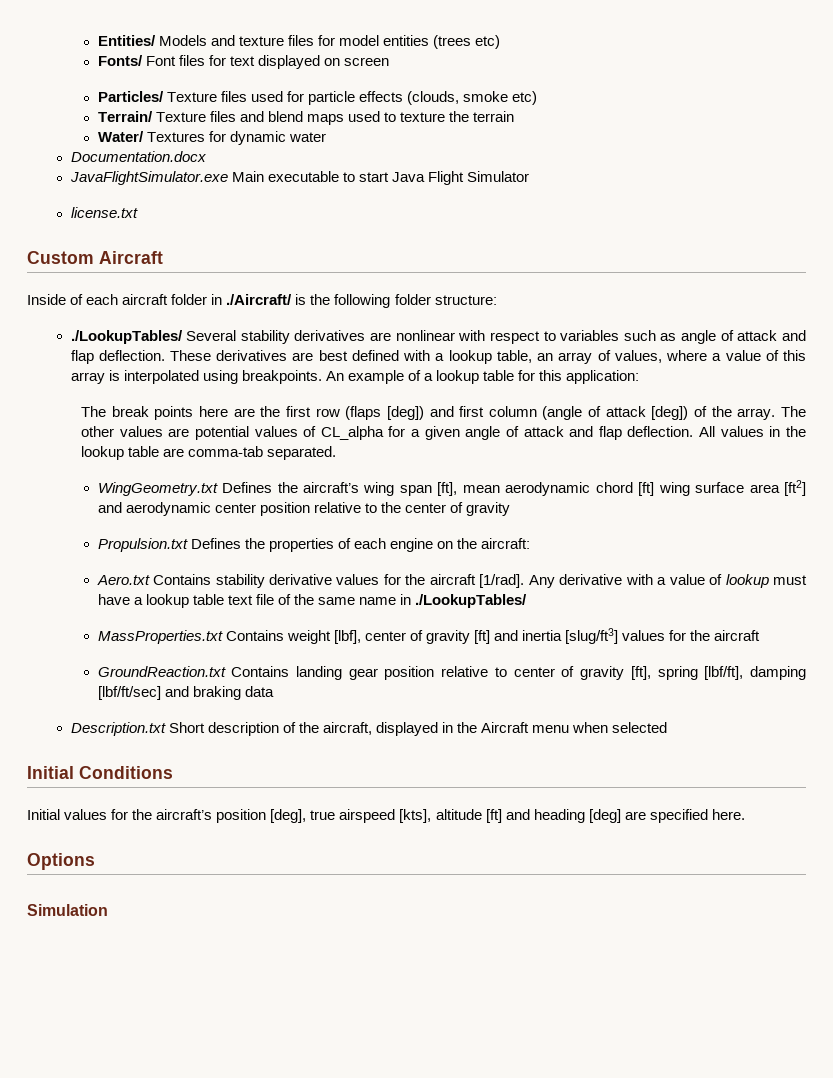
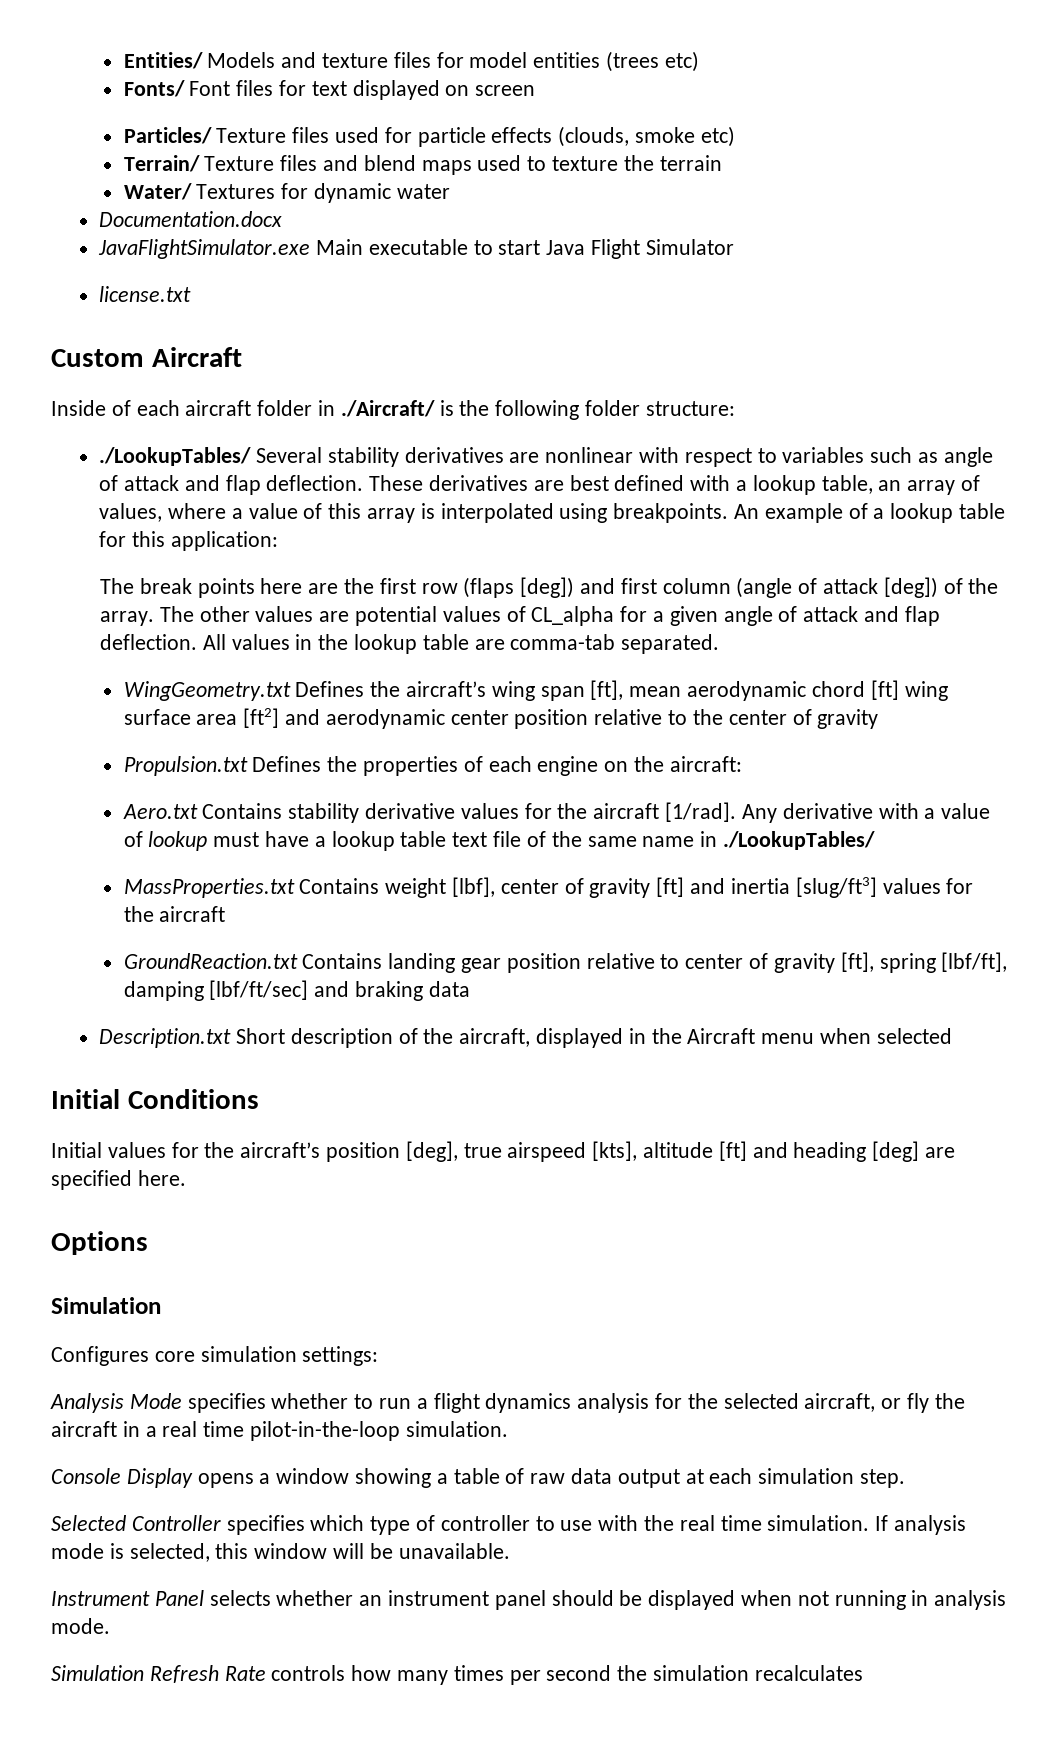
+ Configures core simulation settings:
+ Analysis Mode specifies whether to run a flight dynamics analysis for the selected aircraft, or fly the aircraft in a real time pilot-in-the-loop simulation.
+ Console Display opens a window showing a table of raw data output at each simulation step.
+ Selected Controller specifies which type of controller to use with the real time simulation. If analysis mode is selected, this window will be unavailable.
+ Instrument Panel selects whether an instrument panel should be displayed when not running in analysis mode.
+ Simulation Refresh Rate controls how many times per second the simulation recalculates

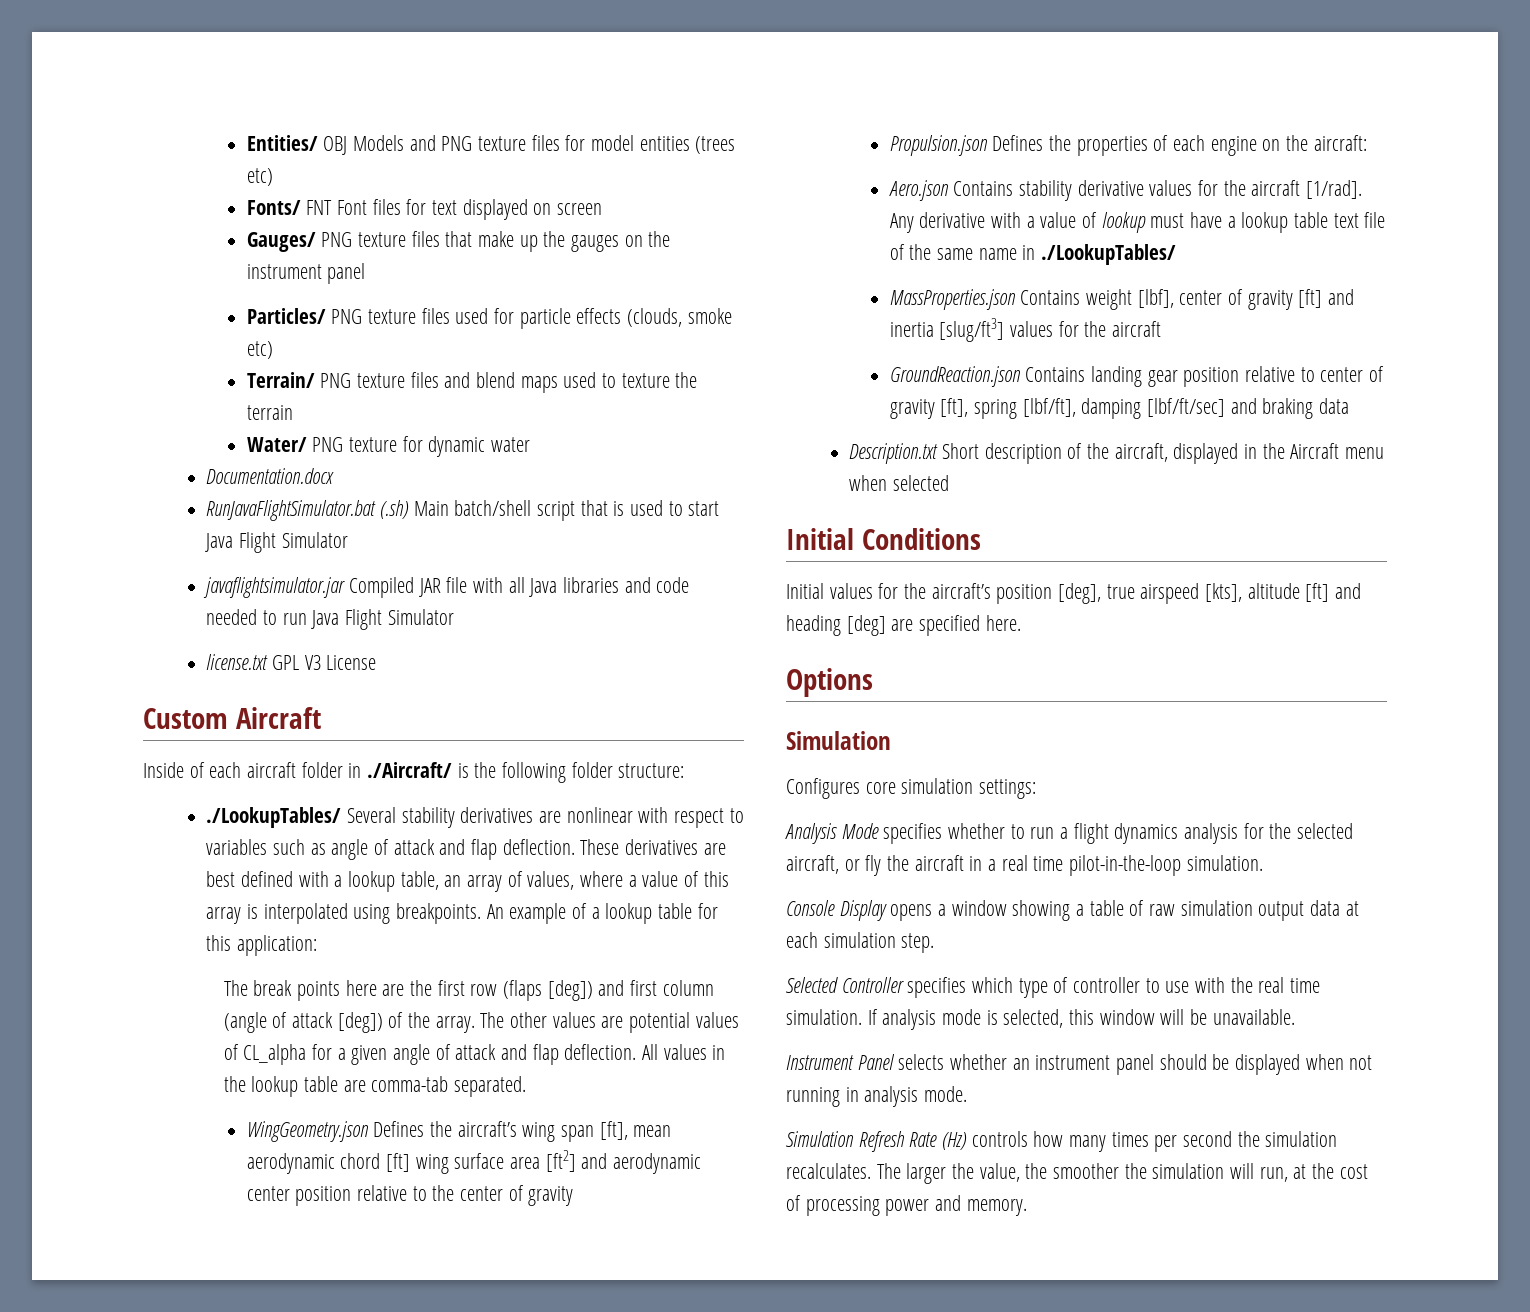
- Entities/ Models and texture files for model entities (trees etc)
+ Entities/ OBJ Models and PNG texture files for model entities (trees etc)
- Fonts/ Font files for text displayed on screen
+ Fonts/ FNT Font files for text displayed on screen
+ Gauges/ PNG texture files that make up the gauges on the instrument panel
- Particles/ Texture files used for particle effects (clouds, smoke etc)
+ Particles/ PNG texture files used for particle effects (clouds, smoke etc)
- Terrain/ Texture files and blend maps used to texture the terrain
+ Terrain/ PNG texture files and blend maps used to texture the terrain
- Water/ Textures for dynamic water
+ Water/ PNG texture for dynamic water
- JavaFlightSimulator.exe Main executable to start Java Flight Simulator
+ RunJavaFlightSimulator.bat (.sh) Main batch/shell script that is used to start Java Flight Simulator
- license.txt
+ javaflightsimulator.jar Compiled JAR file with all Java libraries and code needed to run Java Flight Simulator
+ license.txt GPL V3 License
- WingGeometry.txt Defines the aircraft’s wing span [ft], mean aerodynamic chord [ft] wing surface area [ft2] and aerodynamic center position relative to the center of gravity
+ WingGeometry.json Defines the aircraft’s wing span [ft], mean aerodynamic chord [ft] wing surface area [ft2] and aerodynamic center position relative to the center of gravity
- Propulsion.txt Defines the properties of each engine on the aircraft:
+ Propulsion.json Defines the properties of each engine on the aircraft:
- Aero.txt Contains stability derivative values for the aircraft [1/rad].
+ Aero.json Contains stability derivative values for the aircraft [1/rad].
- MassProperties.txt Contains weight [lbf], center of gravity [ft] and inertia [slug/ft3] values for the aircraft
+ MassProperties.json Contains weight [lbf], center of gravity [ft] and inertia [slug/ft3] values for the aircraft
- GroundReaction.txt Contains landing gear position relative to center of gravity [ft], spring [lbf/ft], damping [lbf/ft/sec] and braking data
+ GroundReaction.json Contains landing gear position relative to center of gravity [ft], spring [lbf/ft], damping [lbf/ft/sec] and braking data
- Console Display opens a window showing a table of raw data output at each simulation step.
+ Console Display opens a window showing a table of raw simulation output data at each simulation step.
- Simulation Refresh Rate controls how many times per second the simulation recalculates
+ Simulation Refresh Rate (Hz) controls how many times per second the simulation recalculates. The larger the value, the smoother the simulation will run, at the cost of processing power and memory.

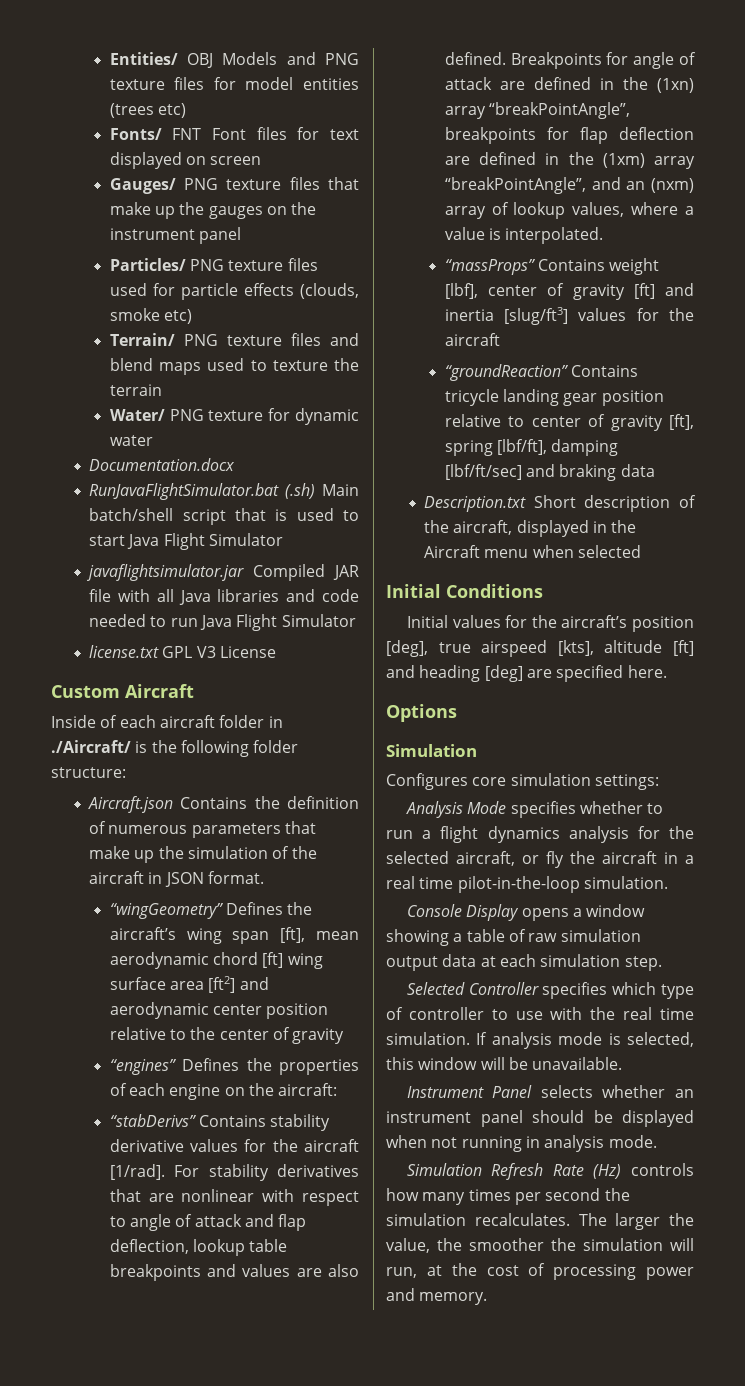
- ./LookupTables/ Several stability derivatives are nonlinear with respect to variables such as angle of attack and flap deflection. These derivatives are best defined with a lookup table, an array of values, where a value of this array is interpolated using breakpoints. An example of a lookup table for this application:
- The break points here are the first row (flaps [deg]) and first column (angle of attack [deg]) of the array. The other values are potential values of CL_alpha for a given angle of attack and flap deflection. All values in the lookup table are comma-tab separated.
- WingGeometry.json Defines the aircraft’s wing span [ft], mean aerodynamic chord [ft] wing surface area [ft2] and aerodynamic center position relative to the center of gravity
+ Aircraft.json Contains the definition of numerous parameters that make up the simulation of the aircraft in JSON format.
+ “wingGeometry” Defines the aircraft’s wing span [ft], mean aerodynamic chord [ft] wing surface area [ft2] and aerodynamic center position relative to the center of gravity
- Propulsion.json Defines the properties of each engine on the aircraft:
+ “engines” Defines the properties of each engine on the aircraft:
- Aero.json Contains stability derivative values for the aircraft [1/rad].
+ “stabDerivs” Contains stability derivative values for the aircraft [1/rad].
- Any derivative with a value of lookup must have a lookup table text file of the same name in ./LookupTables/
- MassProperties.json Contains weight [lbf], center of gravity [ft] and inertia [slug/ft3] values for the aircraft
+ For stability derivatives that are nonlinear with respect to angle of attack and flap deflection, lookup table breakpoints and values are also defined. Breakpoints for angle of attack are defined in the (1xn) array “breakPointAngle”, breakpoints for flap deflection are defined in the (1xm) array “breakPointAngle”, and an (nxm) array of lookup values, where a value is interpolated.
+ “massProps” Contains weight [lbf], center of gravity [ft] and inertia [slug/ft3] values for the aircraft
- GroundReaction.json Contains landing gear position relative to center of gravity [ft], spring [lbf/ft], damping [lbf/ft/sec] and braking data
+ “groundReaction” Contains tricycle landing gear position relative to center of gravity [ft], spring [lbf/ft], damping [lbf/ft/sec] and braking data

